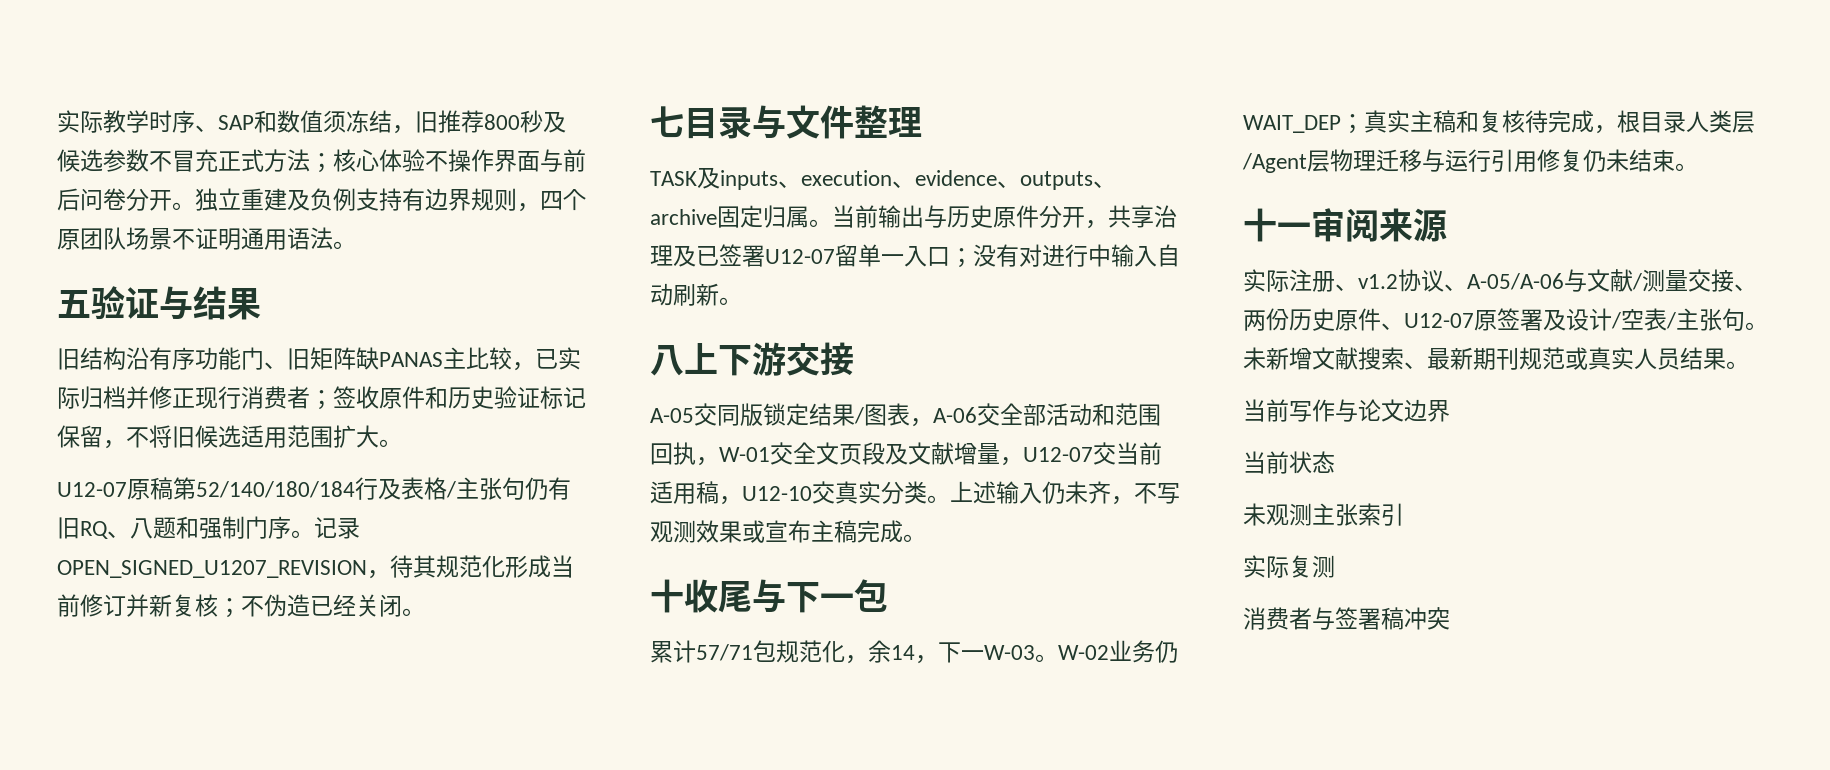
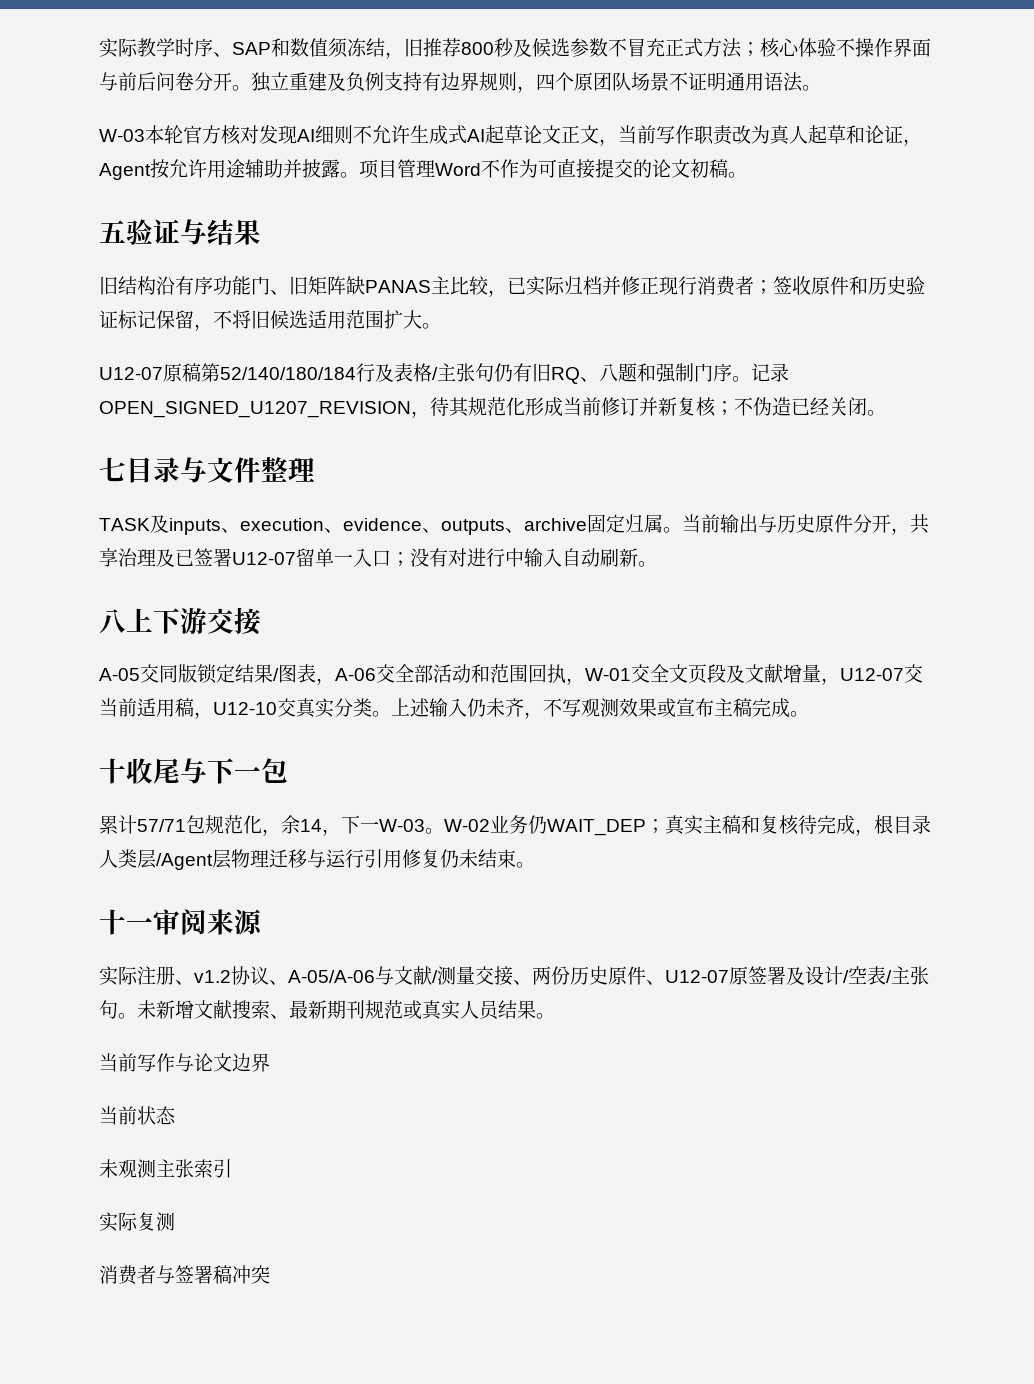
+ W-03本轮官方核对发现AI细则不允许生成式AI起草论文正文，当前写作职责改为真人起草和论证，Agent按允许用途辅助并披露。项目管理Word不作为可直接提交的论文初稿。

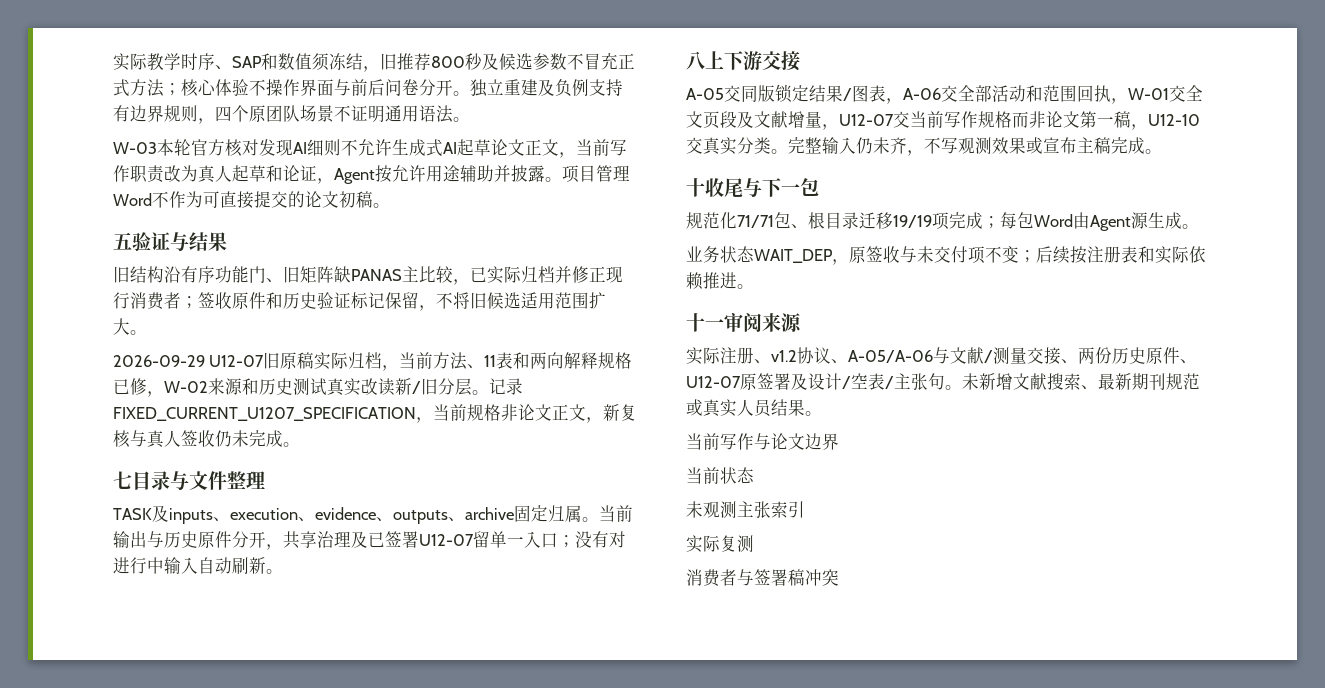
- U12-07原稿第52/140/180/184行及表格/主张句仍有旧RQ、八题和强制门序。记录OPEN_SIGNED_U1207_REVISION，待其规范化形成当前修订并新复核；不伪造已经关闭。
+ 2026-09-29 U12-07旧原稿实际归档，当前方法、11表和两向解释规格已修，W-02来源和历史测试真实改读新/旧分层。记录FIXED_CURRENT_U1207_SPECIFICATION，当前规格非论文正文，新复核与真人签收仍未完成。
- A-05交同版锁定结果/图表，A-06交全部活动和范围回执，W-01交全文页段及文献增量，U12-07交当前适用稿，U12-10交真实分类。
+ A-05交同版锁定结果/图表，A-06交全部活动和范围回执，W-01交全文页段及文献增量，U12-07交当前写作规格而非论文第一稿，U12-10交真实分类。
- 上述输入仍未齐，不写观测效果或宣布主稿完成。
+ 完整输入仍未齐，不写观测效果或宣布主稿完成。
- 累计57/71包规范化，余14，下一W-03。W-02业务仍WAIT_DEP；真实主稿和复核待完成，根目录人类层/Agent层物理迁移与运行引用修复仍未结束。
+ 规范化71/71包、根目录迁移19/19项完成；每包Word由Agent源生成。
+ 业务状态WAIT_DEP，原签收与未交付项不变；后续按注册表和实际依赖推进。

